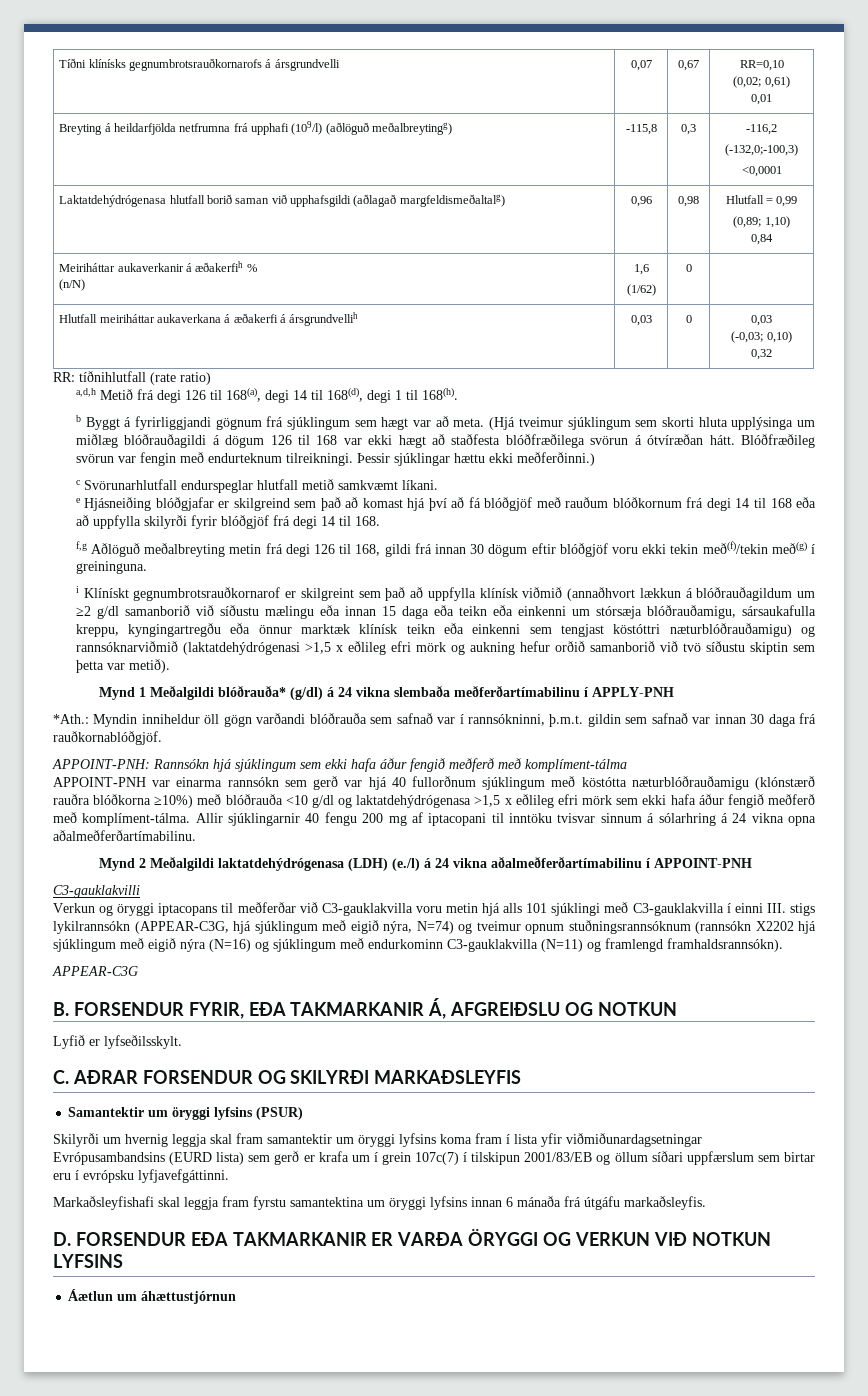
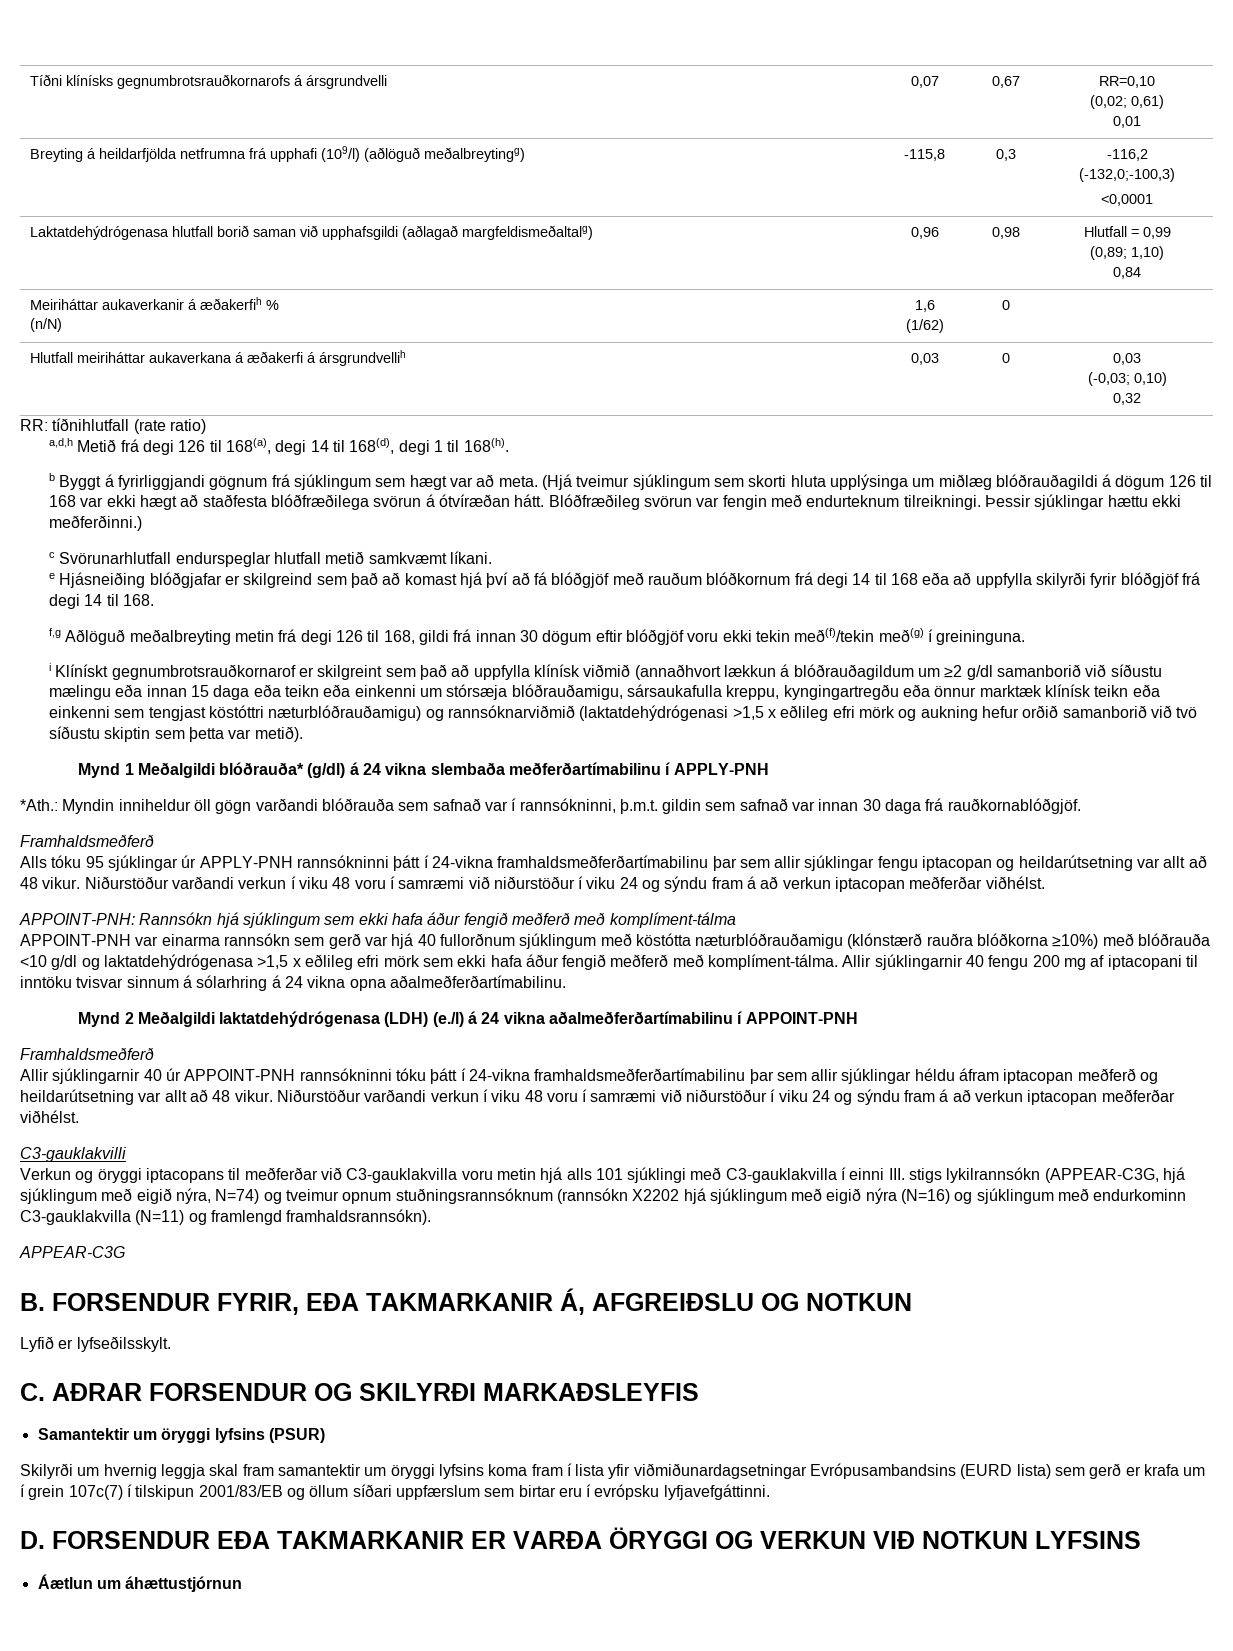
  *Ath.: Myndin inniheldur öll gögn varðandi blóðrauða sem safnað var í rannsókninni, þ.m.t. gildin sem safnað var innan 30 daga frá rauðkornablóðgjöf.
+ Framhaldsmeðferð
+ Alls tóku 95 sjúklingar úr APPLY-PNH rannsókninni þátt í 24-vikna framhaldsmeðferðartímabilinu þar sem allir sjúklingar fengu iptacopan og heildarútsetning var allt að 48 vikur. Niðurstöður varðandi verkun í viku 48 voru í samræmi við niðurstöður í viku 24 og sýndu fram á að verkun iptacopan meðferðar viðhélst.
  Mynd 2 Meðalgildi laktatdehýdrógenasa (LDH) (e./l) á 24 vikna aðalmeðferðartímabilinu í APPOINT-PNH
+ Framhaldsmeðferð
+ Allir sjúklingarnir 40 úr APPOINT-PNH rannsókninni tóku þátt í 24-vikna framhaldsmeðferðartímabilinu þar sem allir sjúklingar héldu áfram iptacopan meðferð og heildarútsetning var allt að 48 vikur. Niðurstöður varðandi verkun í viku 48 voru í samræmi við niðurstöður í viku 24 og sýndu fram á að verkun iptacopan meðferðar viðhélst.
- Markaðsleyfishafi skal leggja fram fyrstu samantektina um öryggi lyfsins innan 6 mánaða frá útgáfu markaðsleyfis.

